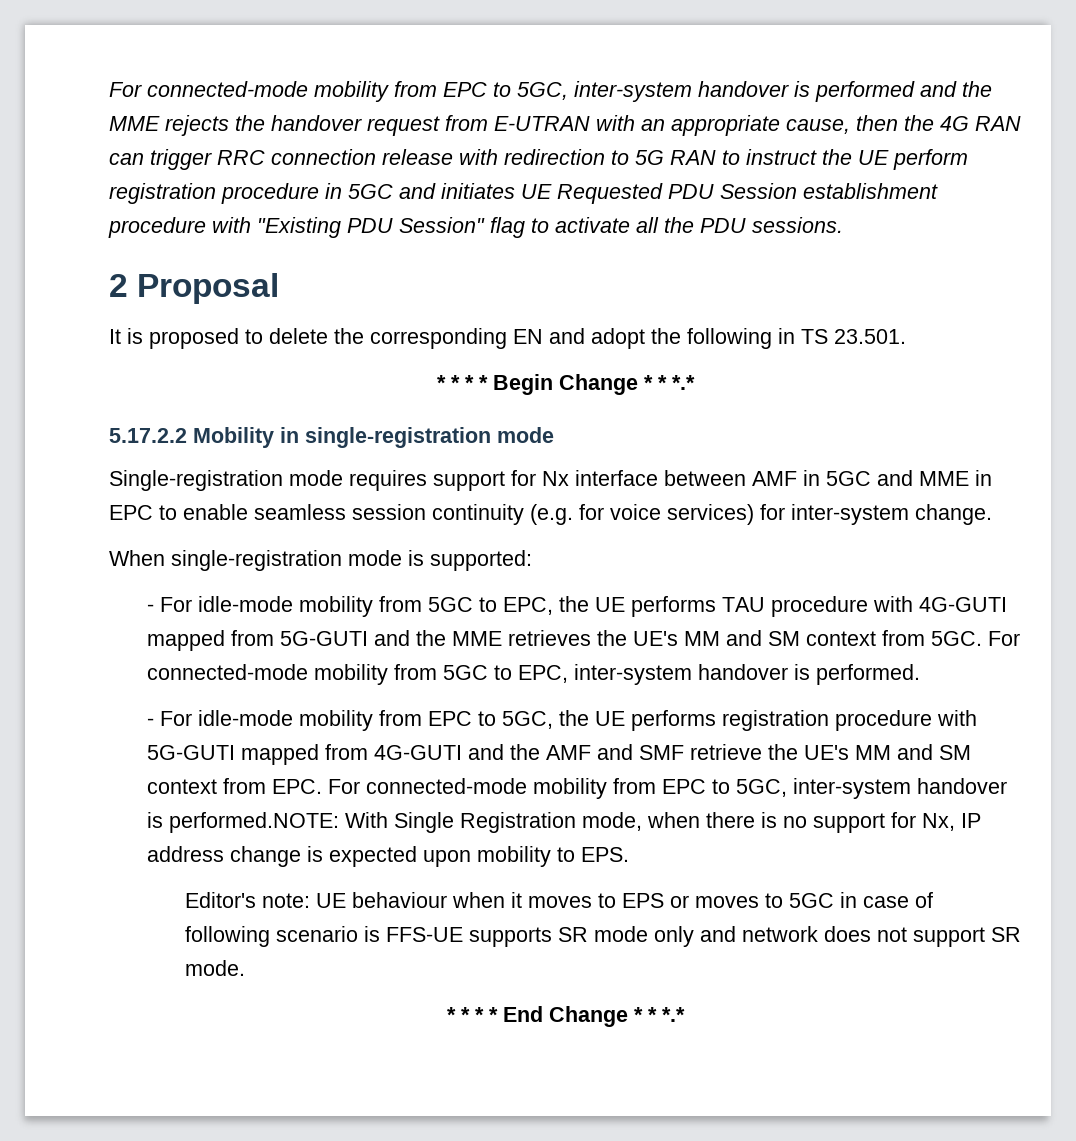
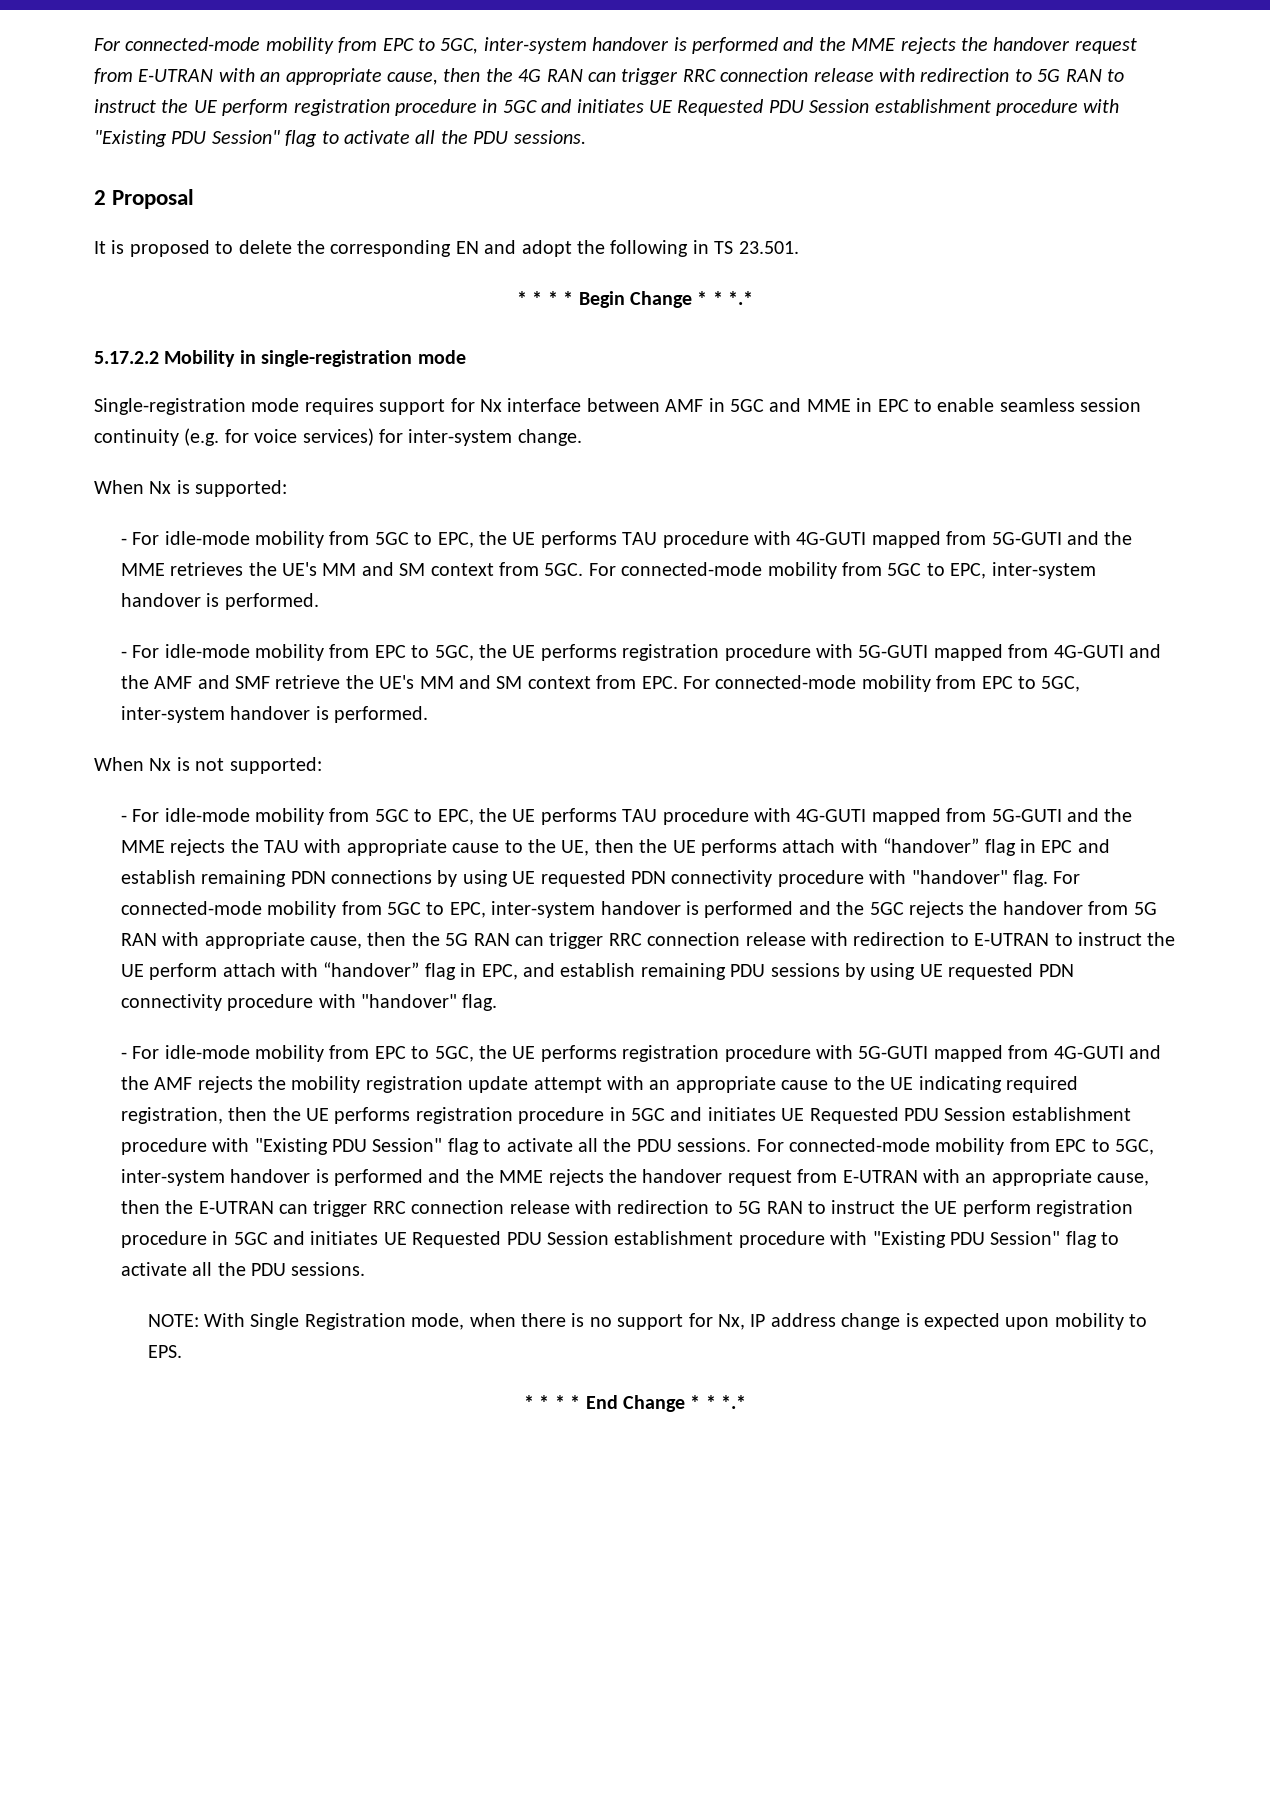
- When single-registration mode is supported:
+ When Nx is supported:
- - For idle-mode mobility from EPC to 5GC, the UE performs registration procedure with 5G-GUTI mapped from 4G-GUTI and the AMF and SMF retrieve the UE's MM and SM context from EPC. For connected-mode mobility from EPC to 5GC, inter-system handover is performed.NOTE:
+ - For idle-mode mobility from EPC to 5GC, the UE performs registration procedure with 5G-GUTI mapped from 4G-GUTI and the AMF and SMF retrieve the UE's MM and SM context from EPC. For connected-mode mobility from EPC to 5GC, inter-system handover is performed.
+ When Nx is not supported:
+ - For idle-mode mobility from 5GC to EPC, the UE performs TAU procedure with 4G-GUTI mapped from 5G-GUTI and the MME rejects the TAU with appropriate cause to the UE, then the UE performs attach with “handover” flag in EPC and establish remaining PDN connections by using UE requested PDN connectivity procedure with "handover" flag. For connected-mode mobility from 5GC to EPC, inter-system handover is performed and the 5GC rejects the handover from 5G RAN with appropriate cause, then the 5G RAN can trigger RRC connection release with redirection to E-UTRAN to instruct the UE perform attach with “handover” flag in EPC, and establish remaining PDU sessions by using UE requested PDN connectivity procedure with "handover" flag.
+ - For idle-mode mobility from EPC to 5GC, the UE performs registration procedure with 5G-GUTI mapped from 4G-GUTI and the AMF rejects the mobility registration update attempt with an appropriate cause to the UE indicating required registration, then the UE performs registration procedure in 5GC and initiates UE Requested PDU Session establishment procedure with "Existing PDU Session" flag to activate all the PDU sessions. For connected-mode mobility from EPC to 5GC, inter-system handover is performed and the MME rejects the handover request from E-UTRAN with an appropriate cause, then the E-UTRAN can trigger RRC connection release with redirection to 5G RAN to instruct the UE perform registration procedure in 5GC and initiates UE Requested PDU Session establishment procedure with "Existing PDU Session" flag to activate all the PDU sessions.
+ NOTE:
- Editor's note: UE behaviour when it moves to EPS or moves to 5GC in case of following scenario is FFS-UE supports SR mode only and network does not support SR mode.

